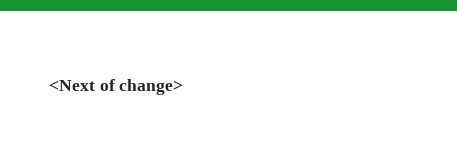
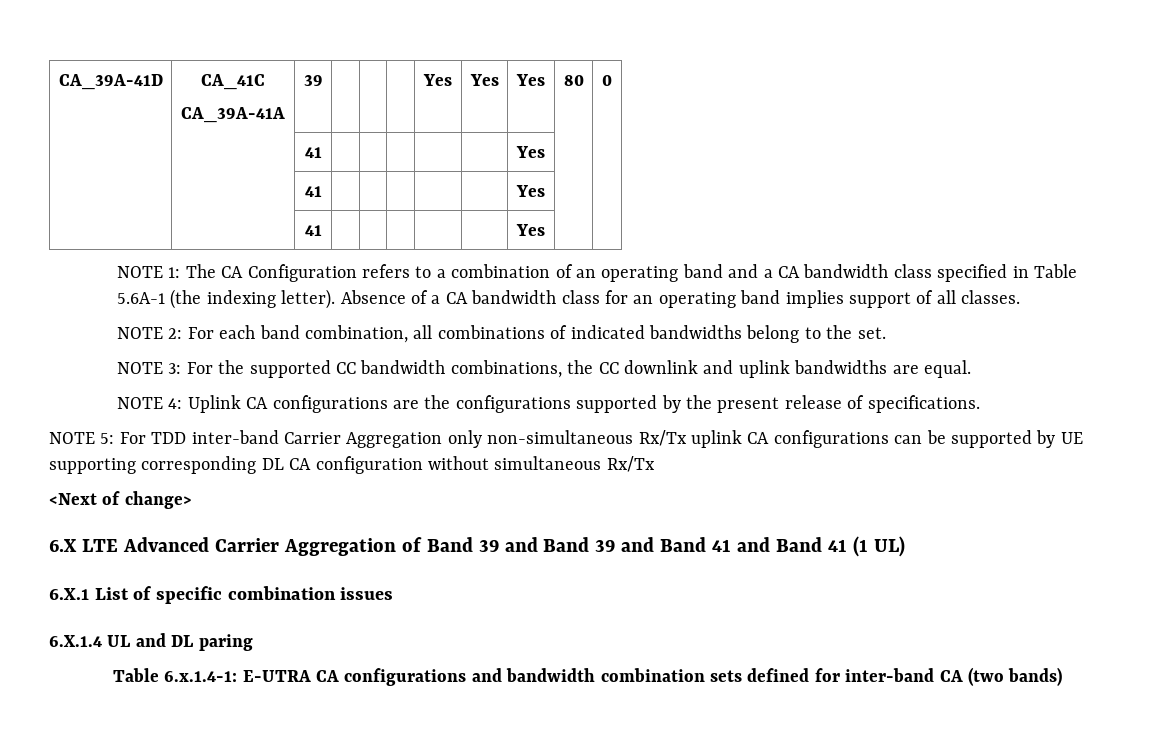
+ CA_39A-41D | CA_41C
+ CA_39A-41A | 39 | | | | Yes | Yes | Yes | 80 | 0
+ | | 41 | | | | | | Yes | |
+ | | 41 | | | | | | Yes | |
+ | | 41 | | | | | | Yes | |
+ NOTE 1: The CA Configuration refers to a combination of an operating band and a CA bandwidth class specified in Table 5.6A-1 (the indexing letter). Absence of a CA bandwidth class for an operating band implies support of all classes.
+ NOTE 2: For each band combination, all combinations of indicated bandwidths belong to the set.
+ NOTE 3: For the supported CC bandwidth combinations, the CC downlink and uplink bandwidths are equal.
+ NOTE 4: Uplink CA configurations are the configurations supported by the present release of specifications.
+ NOTE 5: For TDD inter-band Carrier Aggregation only non-simultaneous Rx/Tx uplink CA configurations can be supported by UE supporting corresponding DL CA configuration without simultaneous Rx/Tx
  <Next of change>
+ 6.X LTE Advanced Carrier Aggregation of Band 39 and Band 39 and Band 41 and Band 41 (1 UL)
+ 6.X.1 List of specific combination issues
+ 6.X.1.4 UL and DL paring
+ Table 6.x.1.4-1: E-UTRA CA configurations and bandwidth combination sets defined for inter-band CA (two bands)

